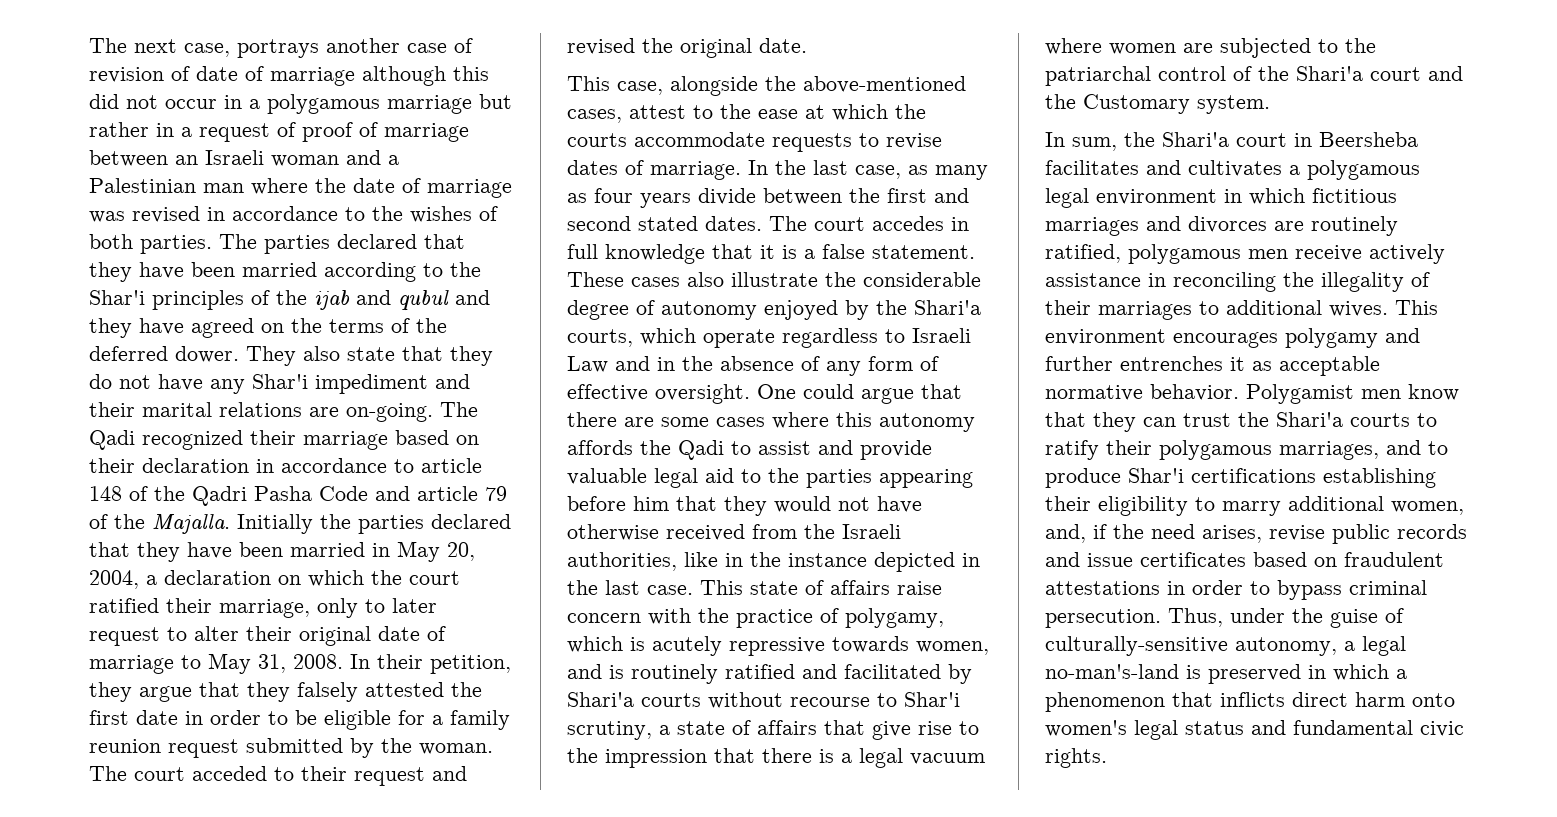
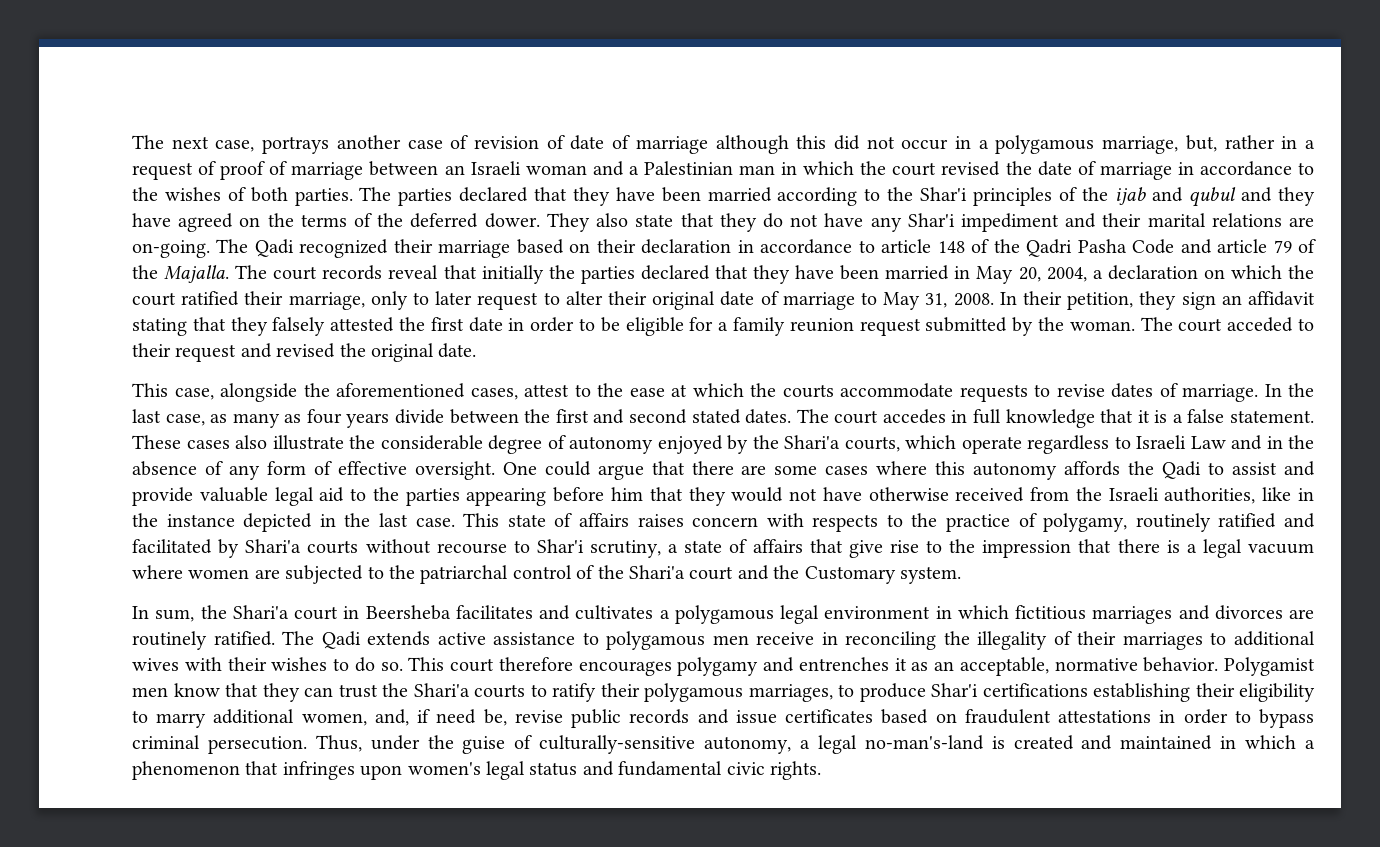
- The next case, portrays another case of revision of date of marriage although this did not occur in a polygamous marriage but rather in a request of proof of marriage between an Israeli woman and a Palestinian man where the date of marriage was revised in accordance to the wishes of both parties.
+ The next case, portrays another case of revision of date of marriage although this did not occur in a polygamous marriage, but, rather in a request of proof of marriage between an Israeli woman and a Palestinian man in which the court revised the date of marriage in accordance to the wishes of both parties.
- Initially the parties declared that they have been married in May 20, 2004, a declaration on which the court ratified their marriage, only to later request to alter their original date of marriage to May 31, 2008.
+ The court records reveal that initially the parties declared that they have been married in May 20, 2004, a declaration on which the court ratified their marriage, only to later request to alter their original date of marriage to May 31, 2008.
- In their petition, they argue that they falsely attested the first date in order to be eligible for a family reunion request submitted by the woman.
+ In their petition, they sign an affidavit stating that they falsely attested the first date in order to be eligible for a family reunion request submitted by the woman.
- This case, alongside the above-mentioned cases, attest to the ease at which the courts accommodate requests to revise dates of marriage.
+ This case, alongside the aforementioned cases, attest to the ease at which the courts accommodate requests to revise dates of marriage.
- This state of affairs raise concern with the practice of polygamy, which is acutely repressive towards women, and is routinely ratified and facilitated by Shari'a courts without recourse to Shar'i scrutiny, a state of affairs that give rise to the impression that there is a legal vacuum where women are subjected to the patriarchal control of the Shari'a court and the Customary system.
+ This state of affairs raises concern with respects to the practice of polygamy, routinely ratified and facilitated by Shari'a courts without recourse to Shar'i scrutiny, a state of affairs that give rise to the impression that there is a legal vacuum where women are subjected to the patriarchal control of the Shari'a court and the Customary system.
- In sum, the Shari'a court in Beersheba facilitates and cultivates a polygamous legal environment in which fictitious marriages and divorces are routinely ratified, polygamous men receive actively assistance in reconciling the illegality of their marriages to additional wives. This environment encourages polygamy and further entrenches it as acceptable normative behavior.
+ In sum, the Shari'a court in Beersheba facilitates and cultivates a polygamous legal environment in which fictitious marriages and divorces are routinely ratified. The Qadi extends active assistance to polygamous men receive in reconciling the illegality of their marriages to additional wives with their wishes to do so. This court therefore encourages polygamy and entrenches it as an acceptable, normative behavior.
- Polygamist men know that they can trust the Shari'a courts to ratify their polygamous marriages, and to produce Shar'i certifications establishing their eligibility to marry additional women, and, if the need arises, revise public records and issue certificates based on fraudulent attestations in order to bypass criminal persecution.
+ Polygamist men know that they can trust the Shari'a courts to ratify their polygamous marriages, to produce Shar'i certifications establishing their eligibility to marry additional women, and, if need be, revise public records and issue certificates based on fraudulent attestations in order to bypass criminal persecution.
- Thus, under the guise of culturally-sensitive autonomy, a legal no-man's-land is preserved in which a phenomenon that inflicts direct harm onto women's legal status and fundamental civic rights.
+ Thus, under the guise of culturally-sensitive autonomy, a legal no-man's-land is created and maintained in which a phenomenon that infringes upon women's legal status and fundamental civic rights.

